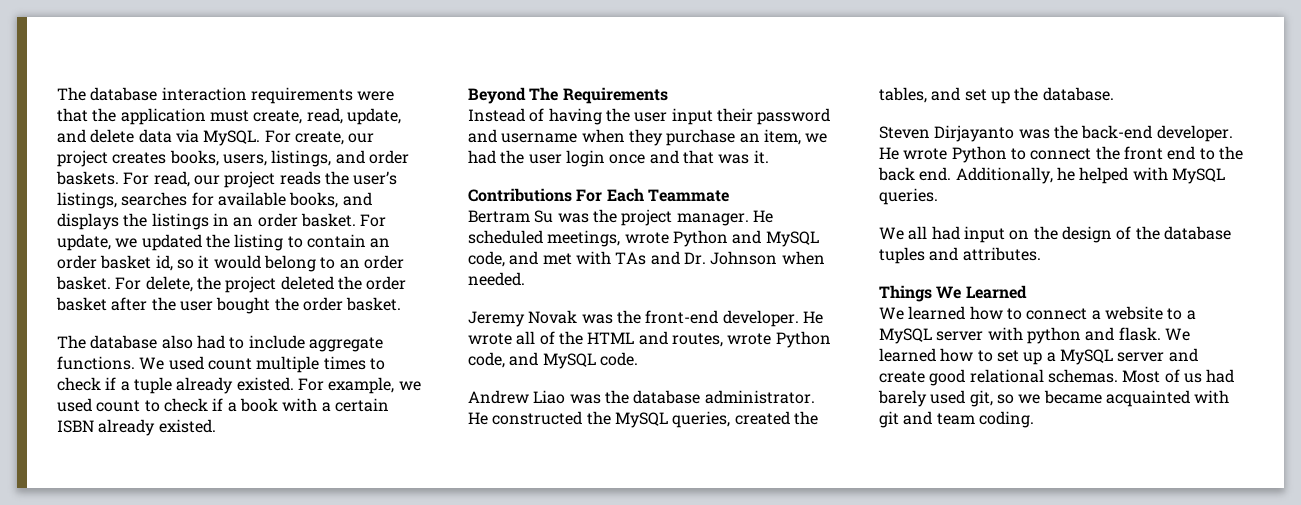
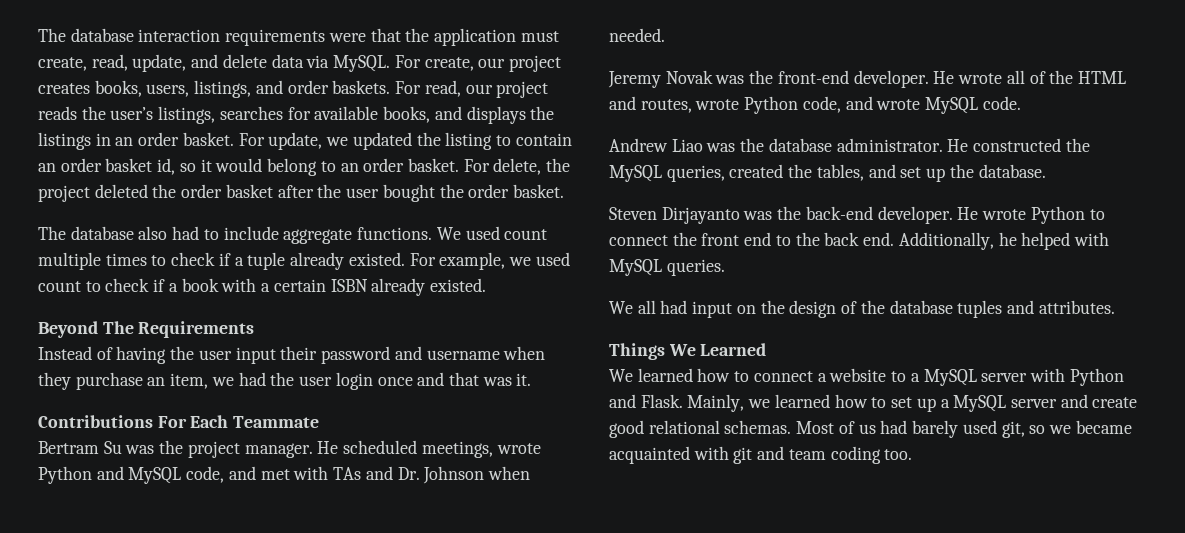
- He wrote all of the HTML and routes, wrote Python code, and MySQL code.
+ He wrote all of the HTML and routes, wrote Python code, and wrote MySQL code.
- We learned how to connect a website to a MySQL server with python and flask. We learned how to set up a MySQL server and create good relational schemas.
+ We learned how to connect a website to a MySQL server with Python and Flask. Mainly, we learned how to set up a MySQL server and create good relational schemas.
- Most of us had barely used git, so we became acquainted with git and team coding.
+ Most of us had barely used git, so we became acquainted with git and team coding too.

